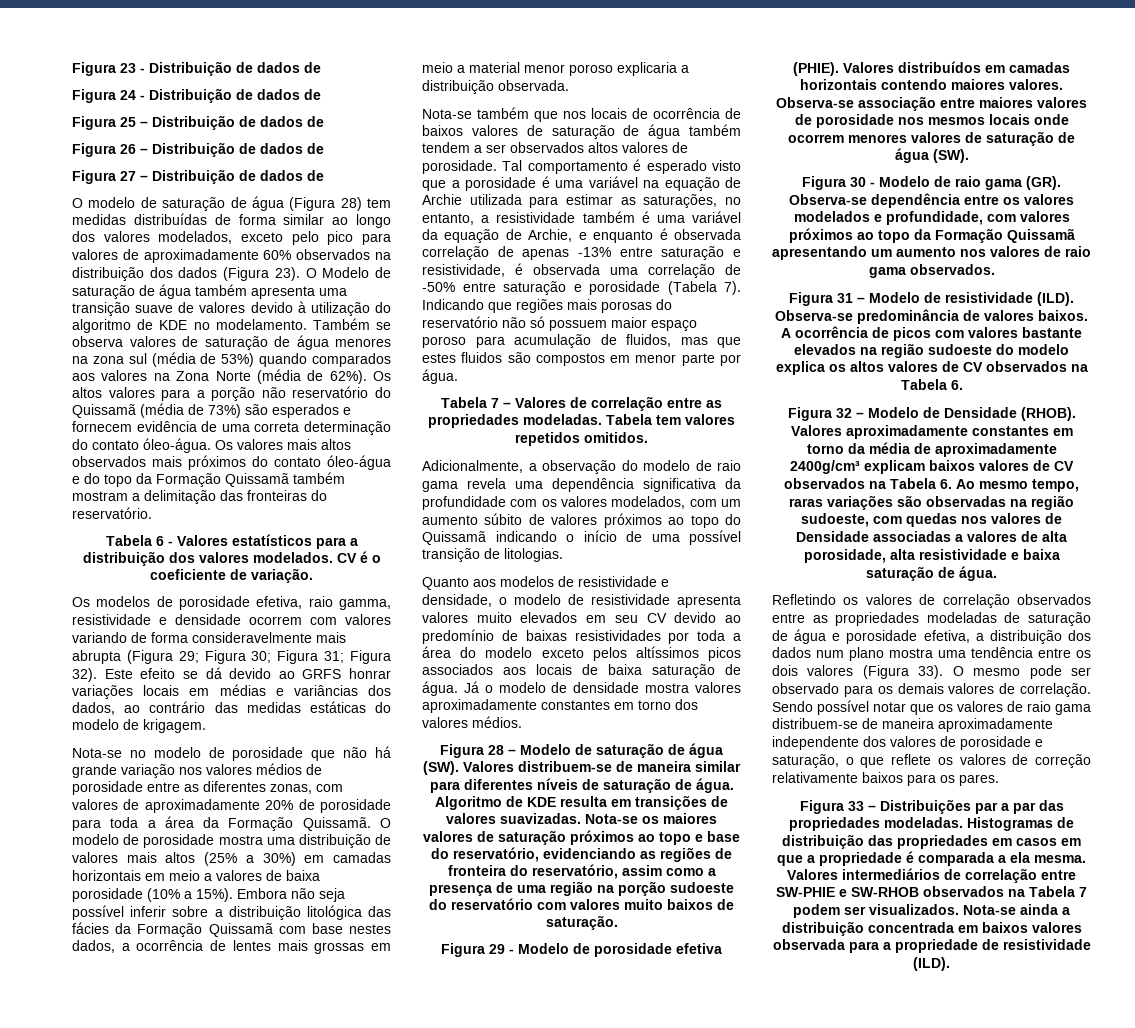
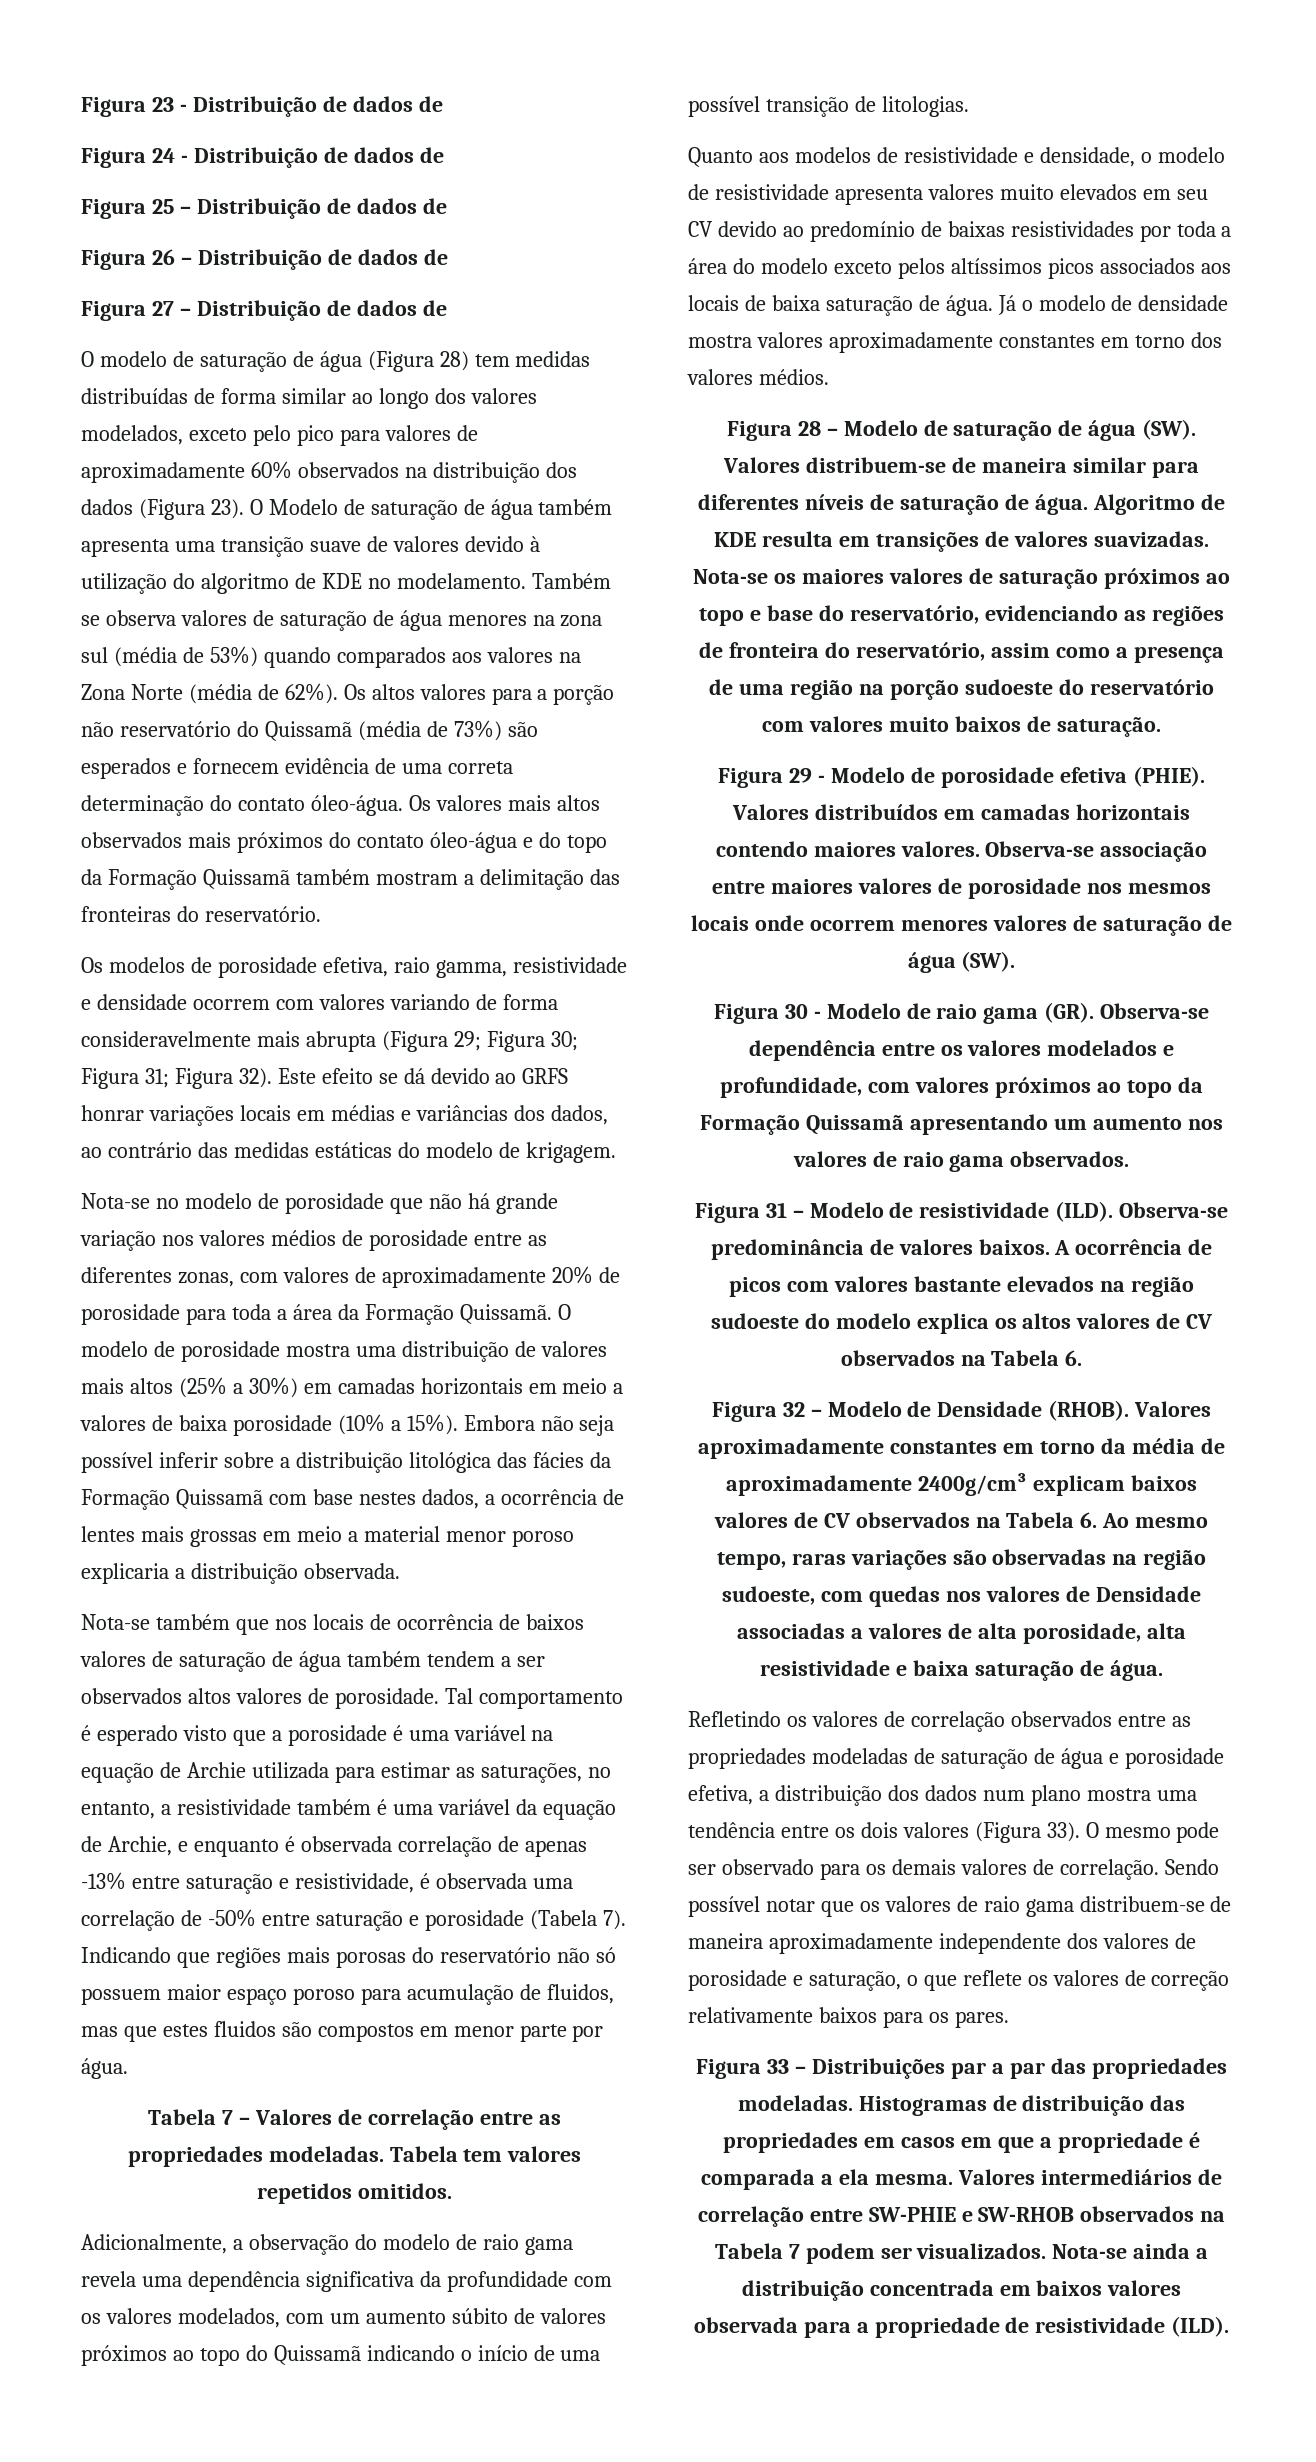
- Tabela 6 - Valores estatísticos para a distribuição dos valores modelados. CV é o coeficiente de variação.

